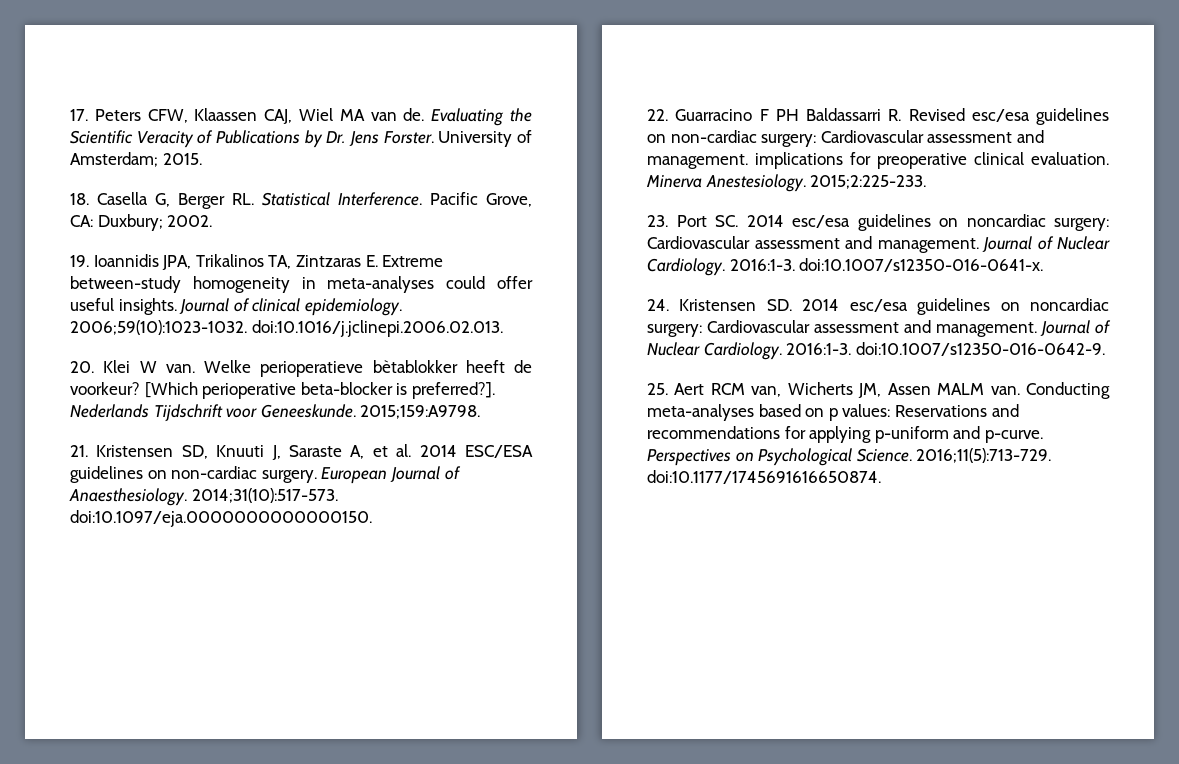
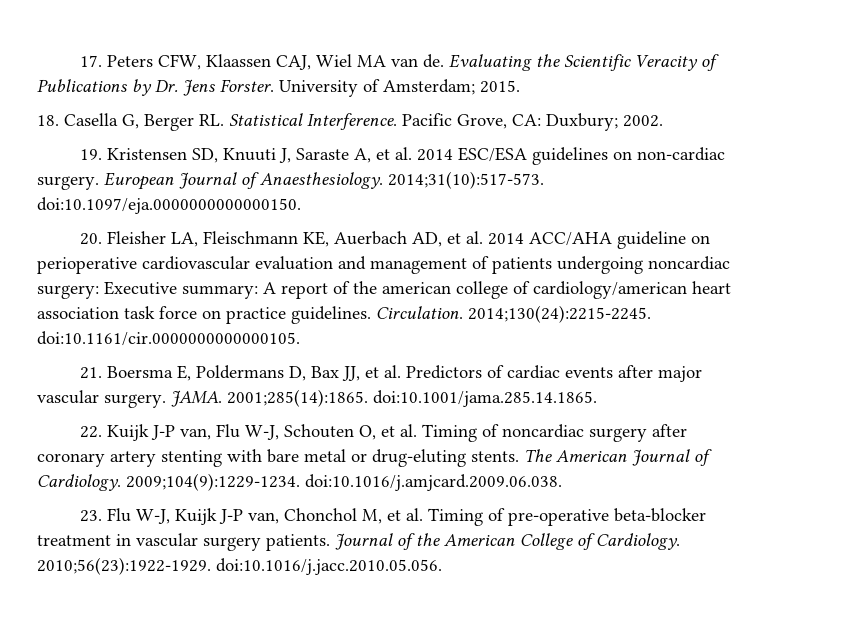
- 19. Ioannidis JPA, Trikalinos TA, Zintzaras E. Extreme between-study homogeneity in meta-analyses could offer useful insights. Journal of clinical epidemiology. 2006;59(10):1023-1032. doi:10.1016/j.jclinepi.2006.02.013.
- 20. Klei W van. Welke perioperatieve bètablokker heeft de voorkeur? [Which perioperative beta-blocker is preferred?]. Nederlands Tijdschrift voor Geneeskunde. 2015;159:A9798.
- 21. Kristensen SD, Knuuti J, Saraste A, et al. 2014 ESC/ESA guidelines on non-cardiac surgery.
+ 19. Kristensen SD, Knuuti J, Saraste A, et al. 2014 ESC/ESA guidelines on non-cardiac surgery.
- 22. Guarracino F PH Baldassarri R. Revised esc/esa guidelines on non-cardiac surgery: Cardiovascular assessment and management. implications for preoperative clinical evaluation. Minerva Anestesiology. 2015;2:225-233.
- 23. Port SC. 2014 esc/esa guidelines on noncardiac surgery: Cardiovascular assessment and management. Journal of Nuclear Cardiology. 2016:1-3. doi:10.1007/s12350-016-0641-x.
- 24. Kristensen SD. 2014 esc/esa guidelines on noncardiac surgery: Cardiovascular assessment and management. Journal of Nuclear Cardiology. 2016:1-3. doi:10.1007/s12350-016-0642-9.
- 25. Aert RCM van, Wicherts JM, Assen MALM van. Conducting meta-analyses based on p values: Reservations and recommendations for applying p-uniform and p-curve. Perspectives on Psychological Science. 2016;11(5):713-729. doi:10.1177/1745691616650874.
+ 20. Fleisher LA, Fleischmann KE, Auerbach AD, et al. 2014 ACC/AHA guideline on perioperative cardiovascular evaluation and management of patients undergoing noncardiac surgery: Executive summary: A report of the american college of cardiology/american heart association task force on practice guidelines. Circulation. 2014;130(24):2215-2245. doi:10.1161/cir.0000000000000105.
+ 21. Boersma E, Poldermans D, Bax JJ, et al. Predictors of cardiac events after major vascular surgery. JAMA. 2001;285(14):1865. doi:10.1001/jama.285.14.1865.
+ 22. Kuijk J-P van, Flu W-J, Schouten O, et al. Timing of noncardiac surgery after coronary artery stenting with bare metal or drug-eluting stents. The American Journal of Cardiology. 2009;104(9):1229-1234. doi:10.1016/j.amjcard.2009.06.038.
+ 23. Flu W-J, Kuijk J-P van, Chonchol M, et al. Timing of pre-operative beta-blocker treatment in vascular surgery patients. Journal of the American College of Cardiology. 2010;56(23):1922-1929. doi:10.1016/j.jacc.2010.05.056.

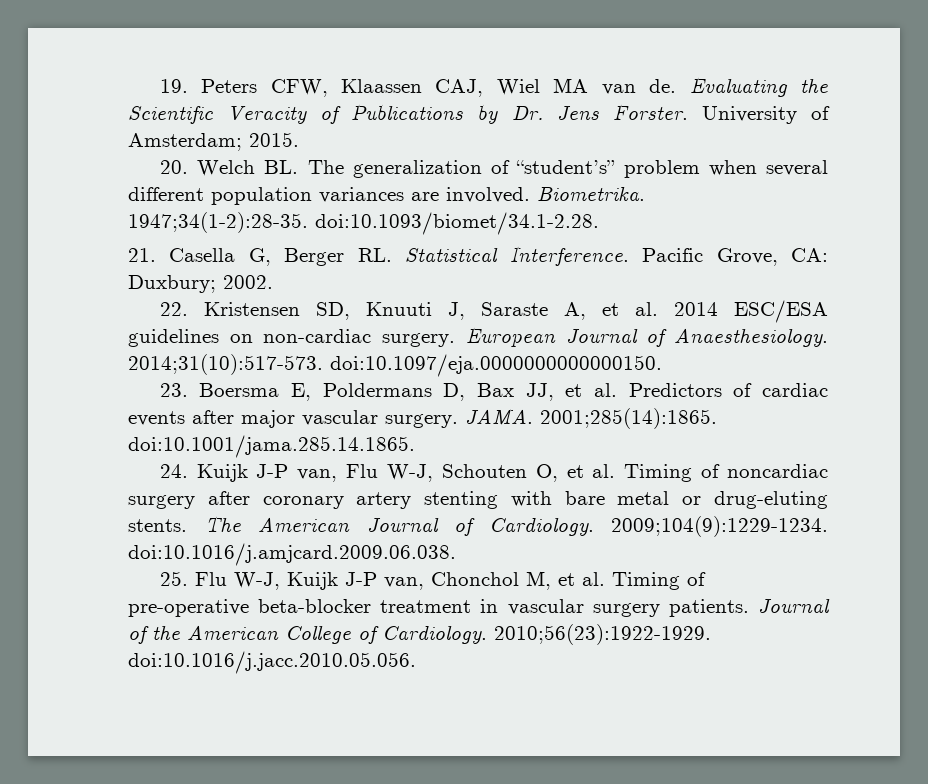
- 17. Peters CFW, Klaassen CAJ, Wiel MA van de.
+ 19. Peters CFW, Klaassen CAJ, Wiel MA van de.
- 18. Casella G, Berger RL. Statistical Interference.
+ 20. Welch BL. The generalization of “student’s” problem when several different population variances are involved. Biometrika. 1947;34(1-2):28-35. doi:10.1093/biomet/34.1-2.28.
+ 21. Casella G, Berger RL. Statistical Interference.
- 19. Kristensen SD, Knuuti J, Saraste A, et al. 2014 ESC/ESA guidelines on non-cardiac surgery.
+ 22. Kristensen SD, Knuuti J, Saraste A, et al. 2014 ESC/ESA guidelines on non-cardiac surgery.
- 20. Fleisher LA, Fleischmann KE, Auerbach AD, et al. 2014 ACC/AHA guideline on perioperative cardiovascular evaluation and management of patients undergoing noncardiac surgery: Executive summary: A report of the american college of cardiology/american heart association task force on practice guidelines. Circulation. 2014;130(24):2215-2245. doi:10.1161/cir.0000000000000105.
- 21. Boersma E, Poldermans D, Bax JJ, et al. Predictors of cardiac events after major vascular surgery.
+ 23. Boersma E, Poldermans D, Bax JJ, et al. Predictors of cardiac events after major vascular surgery.
- 22. Kuijk J-P van, Flu W-J, Schouten O, et al. Timing of noncardiac surgery after coronary artery stenting with bare metal or drug-eluting stents.
+ 24. Kuijk J-P van, Flu W-J, Schouten O, et al. Timing of noncardiac surgery after coronary artery stenting with bare metal or drug-eluting stents.
- 23. Flu W-J, Kuijk J-P van, Chonchol M, et al. Timing of pre-operative beta-blocker treatment in vascular surgery patients.
+ 25. Flu W-J, Kuijk J-P van, Chonchol M, et al. Timing of pre-operative beta-blocker treatment in vascular surgery patients.

